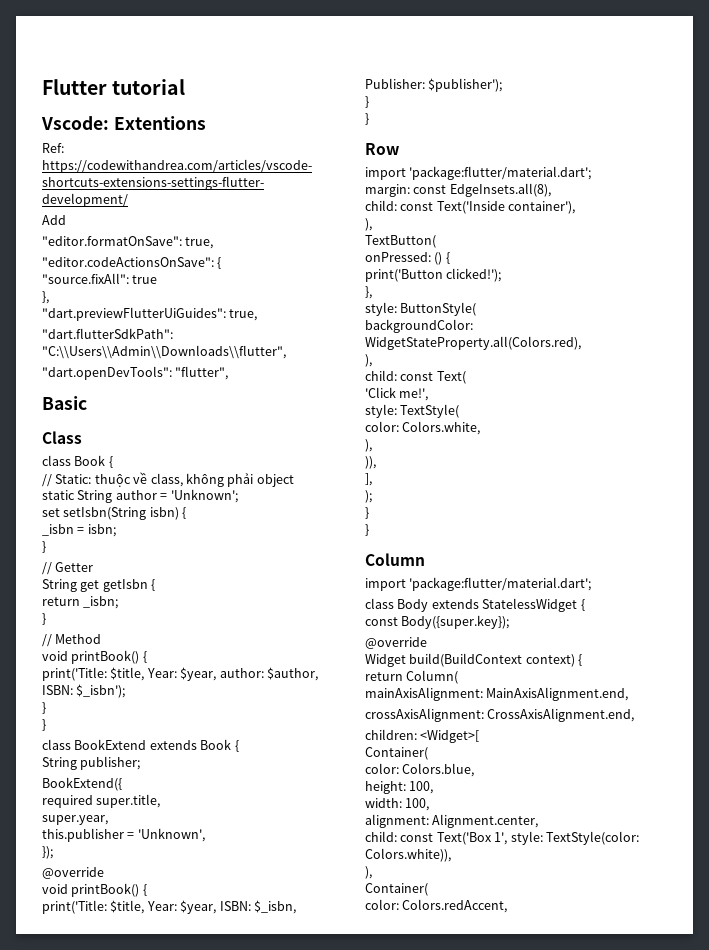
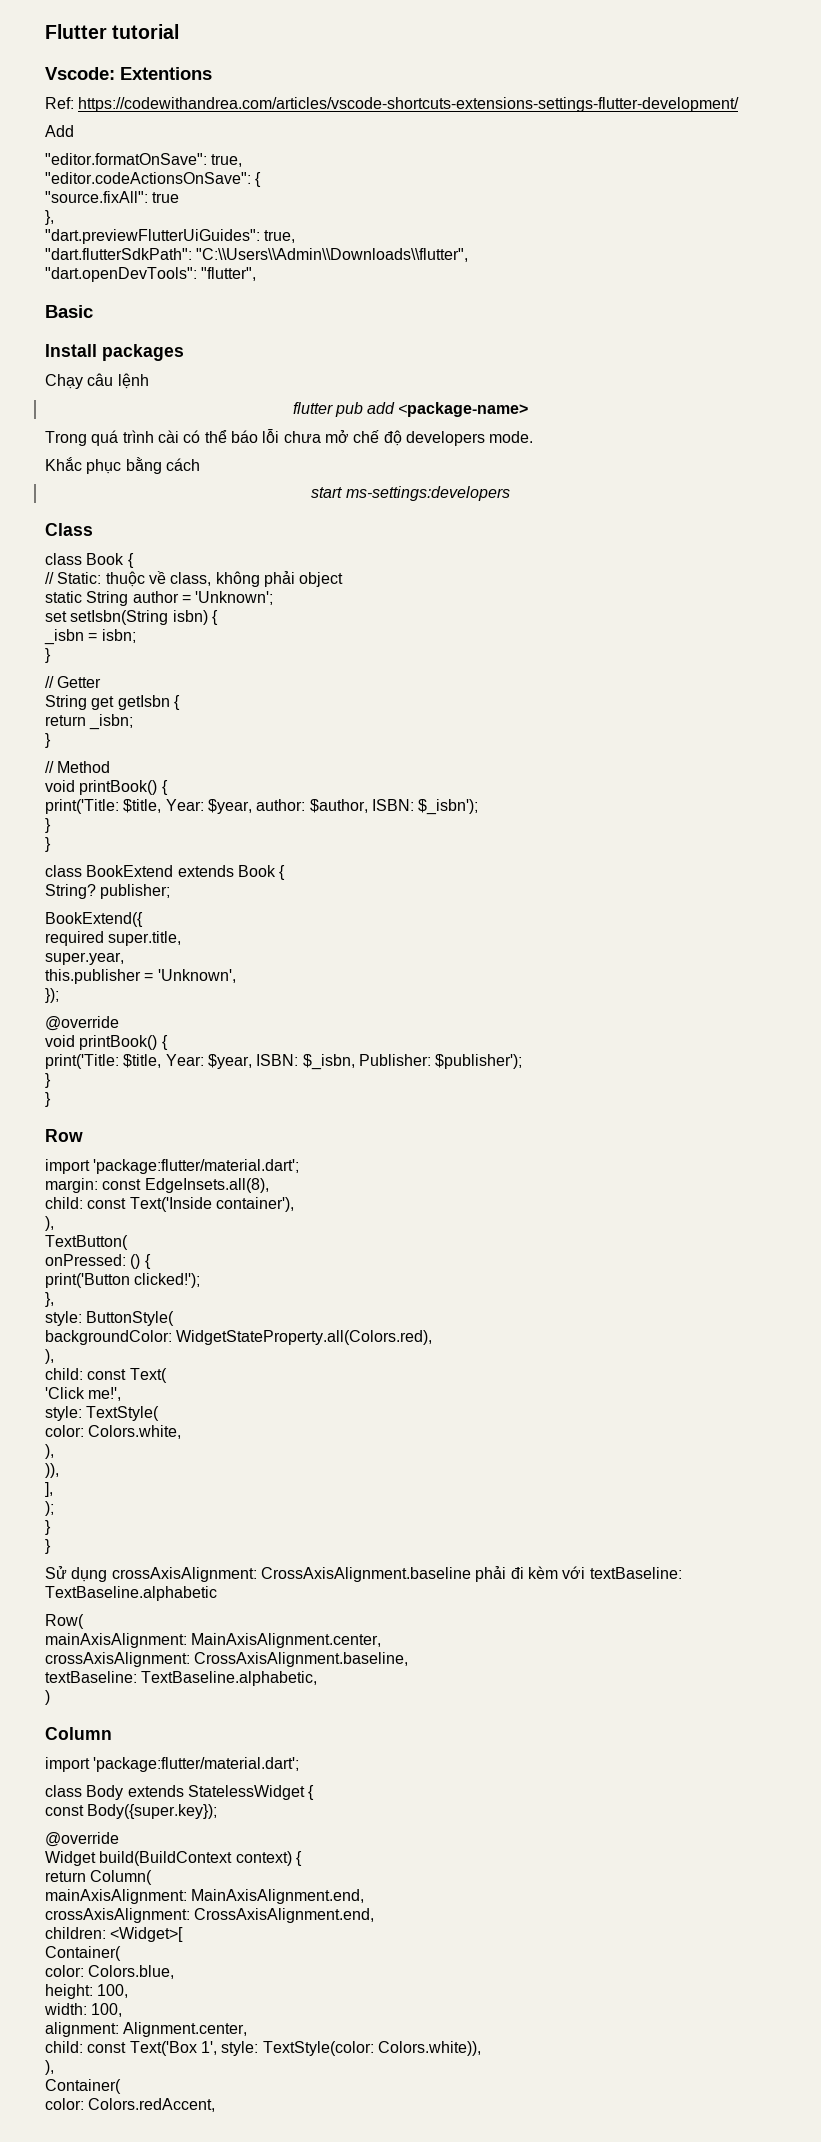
+ Install packages
+ Chạy câu lệnh
+ flutter pub add <package-name>
+ Trong quá trình cài có thể báo lỗi chưa mở chế độ developers mode.
+ Khắc phục bằng cách
+ start ms-settings:developers
- String publisher;
+ String? publisher;
+ Sử dụng crossAxisAlignment: CrossAxisAlignment.baseline phải đi kèm với textBaseline: TextBaseline.alphabetic
+ Row(
+ mainAxisAlignment: MainAxisAlignment.center,
+ crossAxisAlignment: CrossAxisAlignment.baseline,
+ textBaseline: TextBaseline.alphabetic,
+ )

